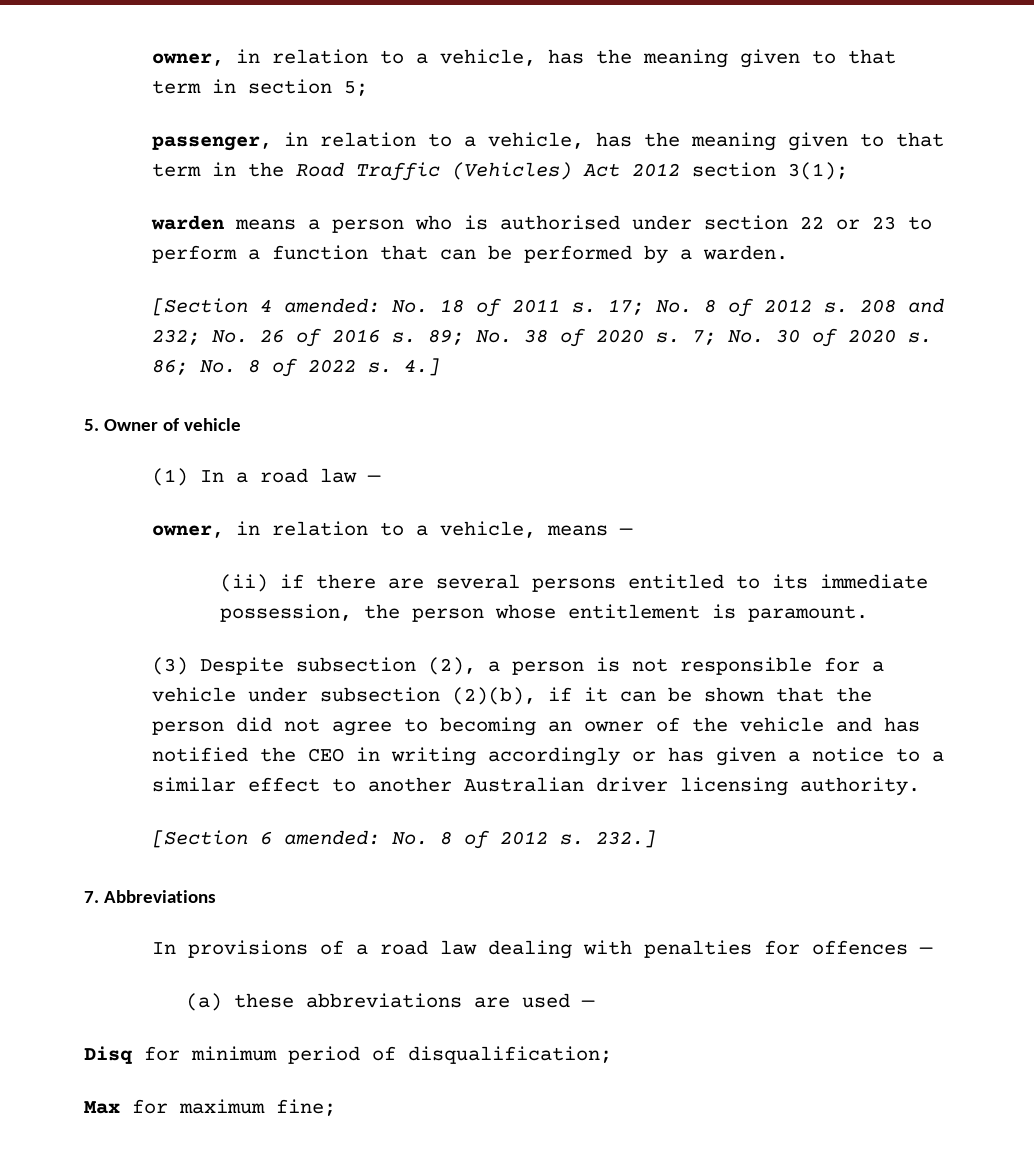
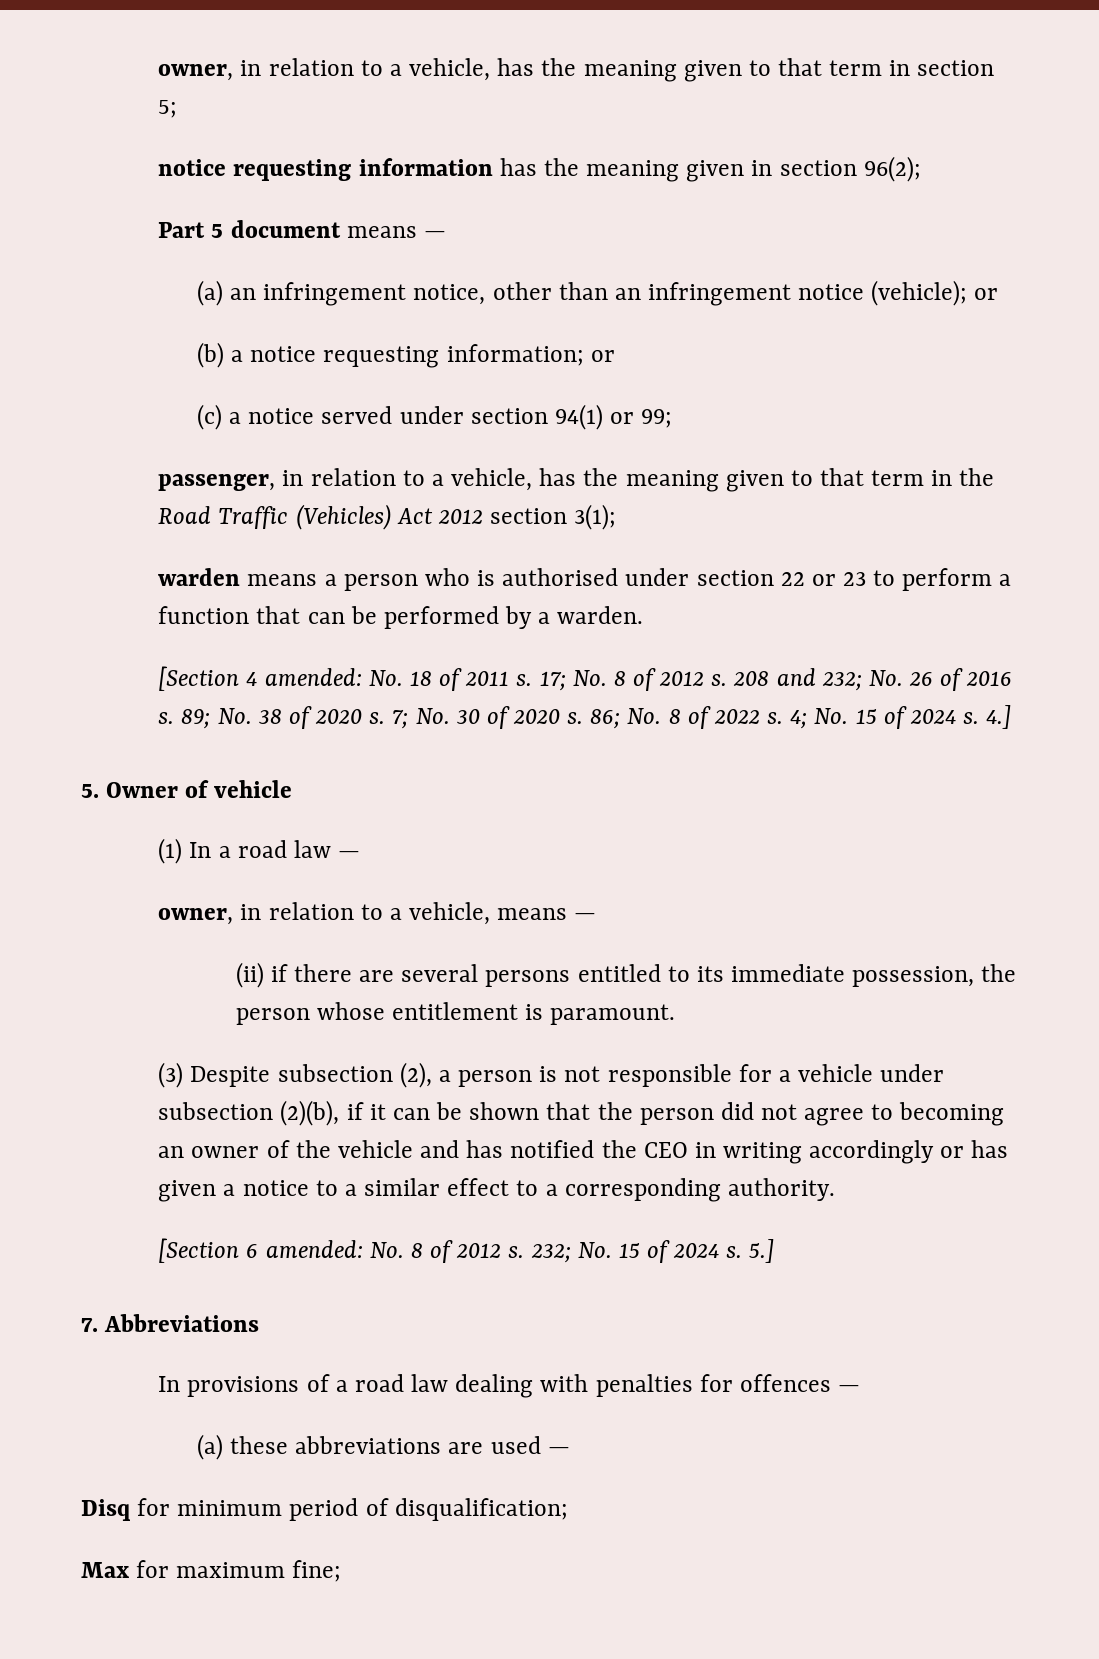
+ notice requesting information has the meaning given in section 96(2);
+ Part 5 document means —
+ (a) an infringement notice, other than an infringement notice (vehicle); or
+ (b) a notice requesting information; or
+ (c) a notice served under section 94(1) or 99;
+ 4; No. 15 of 2024 s.
- (3) Despite subsection (2), a person is not responsible for a vehicle under subsection (2)(b), if it can be shown that the person did not agree to becoming an owner of the vehicle and has notified the CEO in writing accordingly or has given a notice to a similar effect to another Australian driver licensing authority.
+ (3) Despite subsection (2), a person is not responsible for a vehicle under subsection (2)(b), if it can be shown that the person did not agree to becoming an owner of the vehicle and has notified the CEO in writing accordingly or has given a notice to a similar effect to a corresponding authority.
- 232.]
+ 232; No. 15 of 2024 s. 5.]

